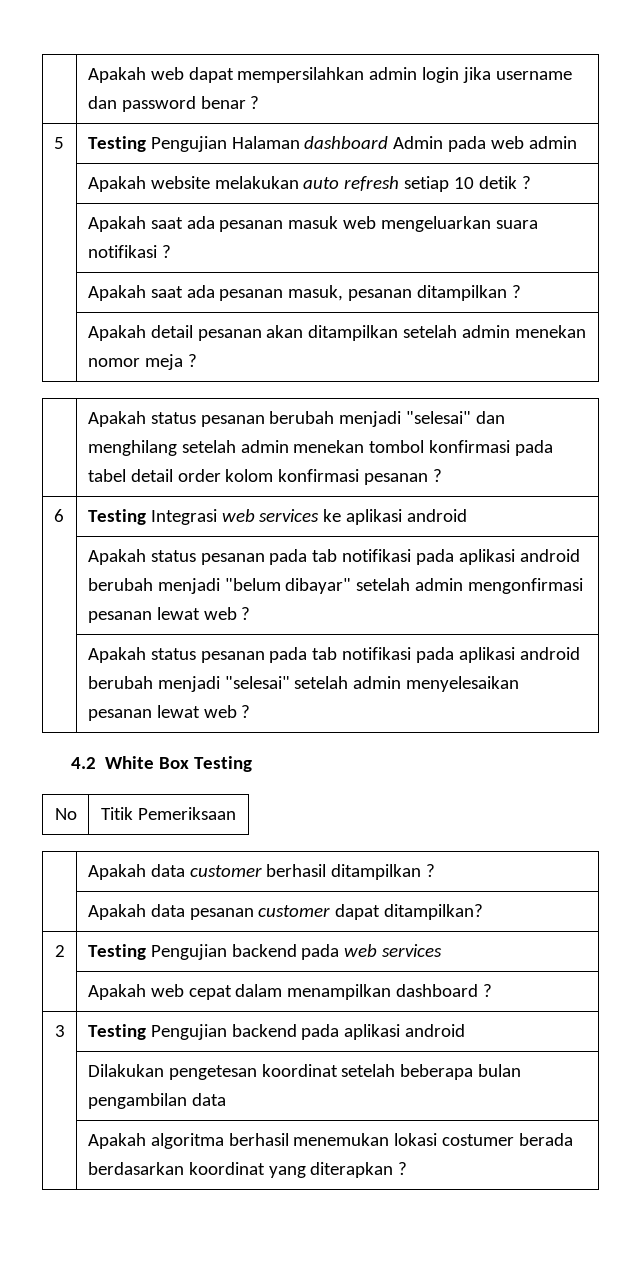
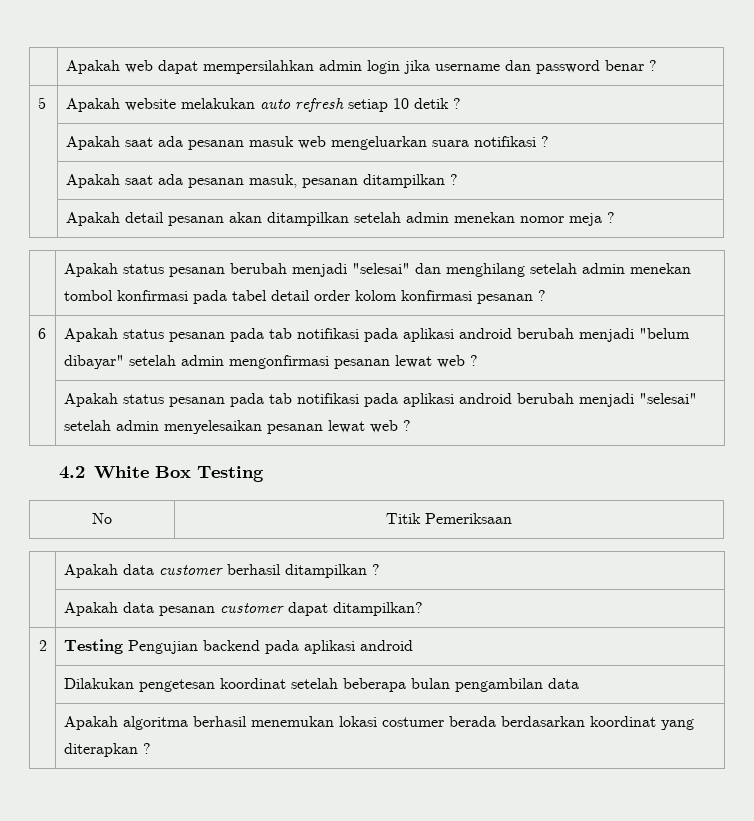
- 5 | Testing Pengujian Halaman dashboard Admin pada web admin
- | Apakah website melakukan auto refresh setiap 10 detik ?
+ 5 | Apakah website melakukan auto refresh setiap 10 detik ?
- 6 | Testing Integrasi web services ke aplikasi android
- | Apakah status pesanan pada tab notifikasi pada aplikasi android berubah menjadi "belum dibayar" setelah admin mengonfirmasi pesanan lewat web ?
+ 6 | Apakah status pesanan pada tab notifikasi pada aplikasi android berubah menjadi "belum dibayar" setelah admin mengonfirmasi pesanan lewat web ?
- 2 | Testing Pengujian backend pada web services
- | Apakah web cepat dalam menampilkan dashboard ?
- 3 | Testing Pengujian backend pada aplikasi android
+ 2 | Testing Pengujian backend pada aplikasi android

